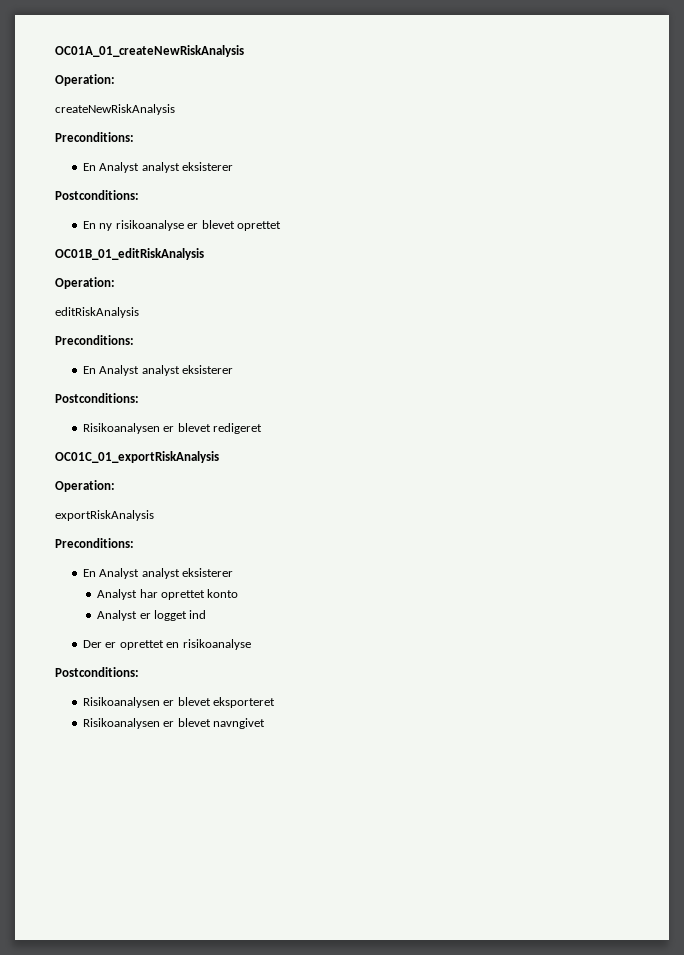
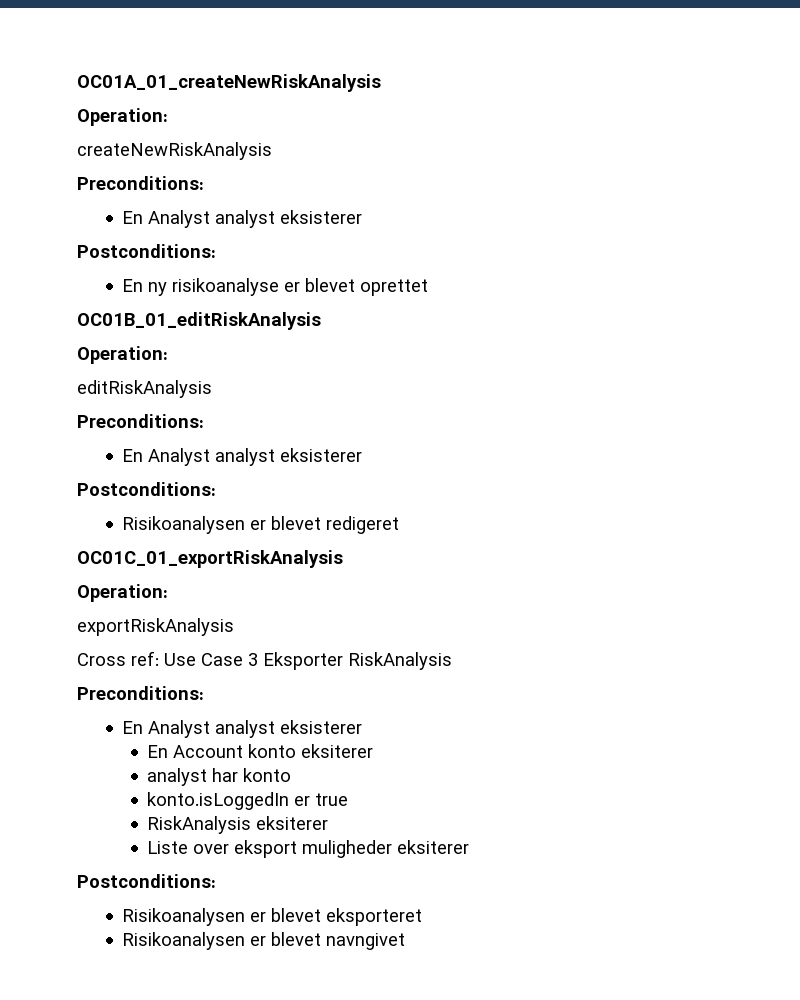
  exportRiskAnalysis
+ Cross ref: Use Case 3 Eksporter RiskAnalysis
  Preconditions:
  En Analyst analyst eksisterer
- Analyst har oprettet konto
- Analyst er logget ind
- Der er oprettet en risikoanalyse
+ En Account konto eksiterer
+ analyst har konto
+ konto.isLoggedIn er true
+ RiskAnalysis eksiterer
+ Liste over eksport muligheder eksiterer

